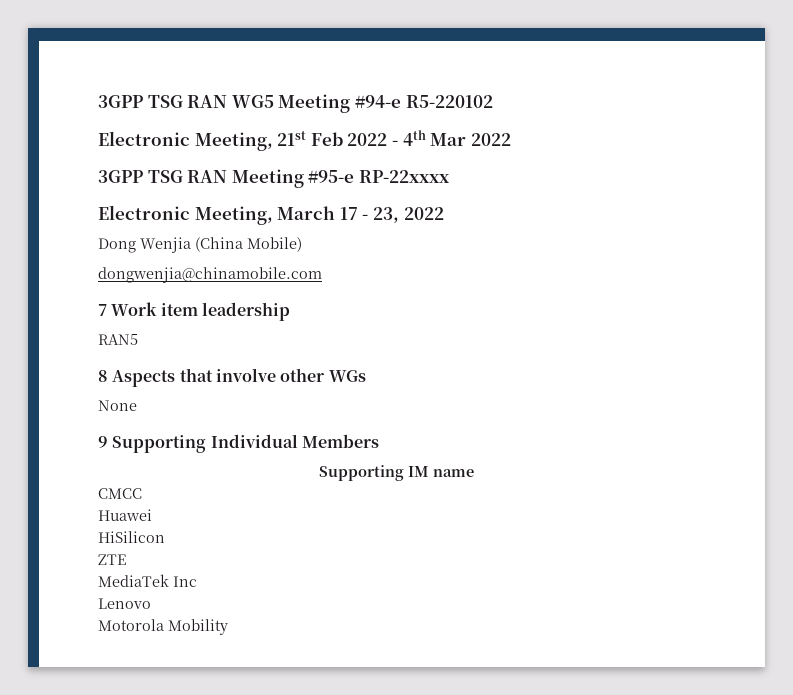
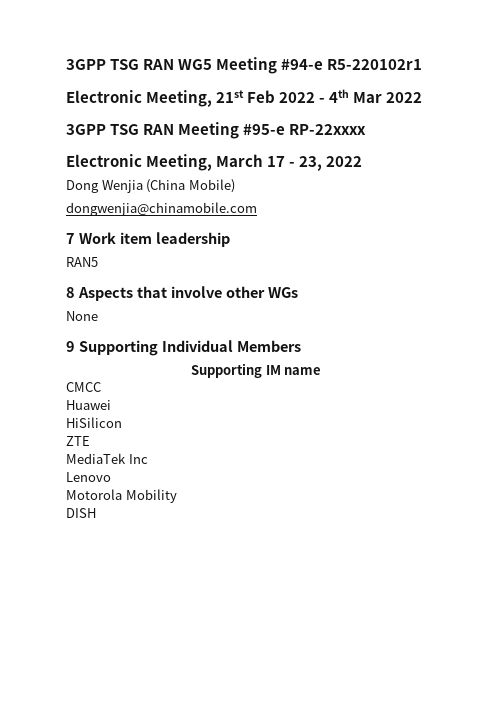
- 3GPP TSG RAN WG5 Meeting #94-e R5-220102
+ 3GPP TSG RAN WG5 Meeting #94-e R5-220102r1
+ DISH

